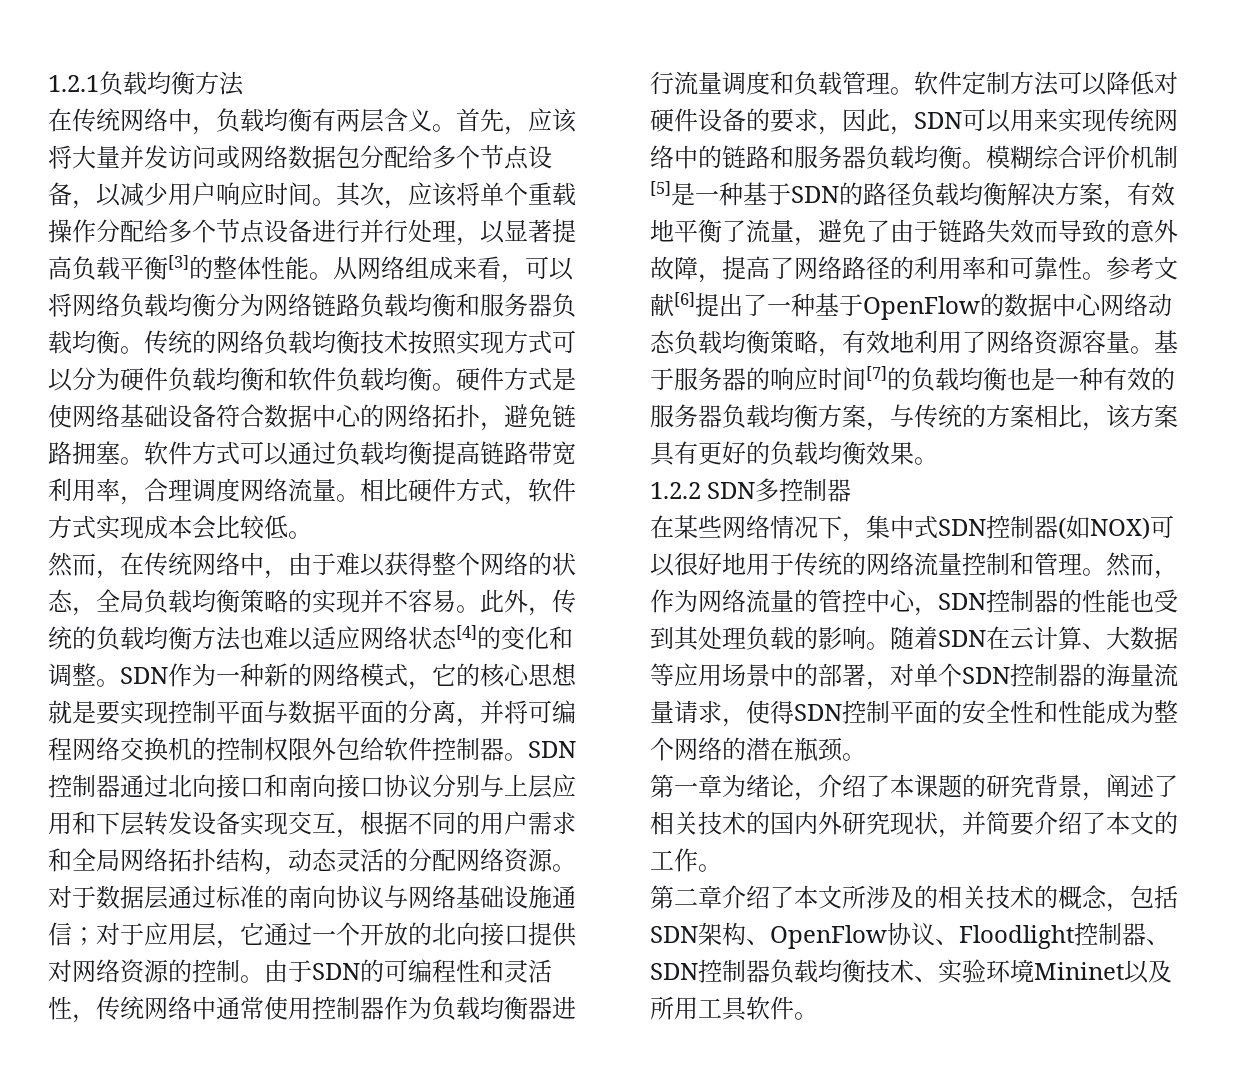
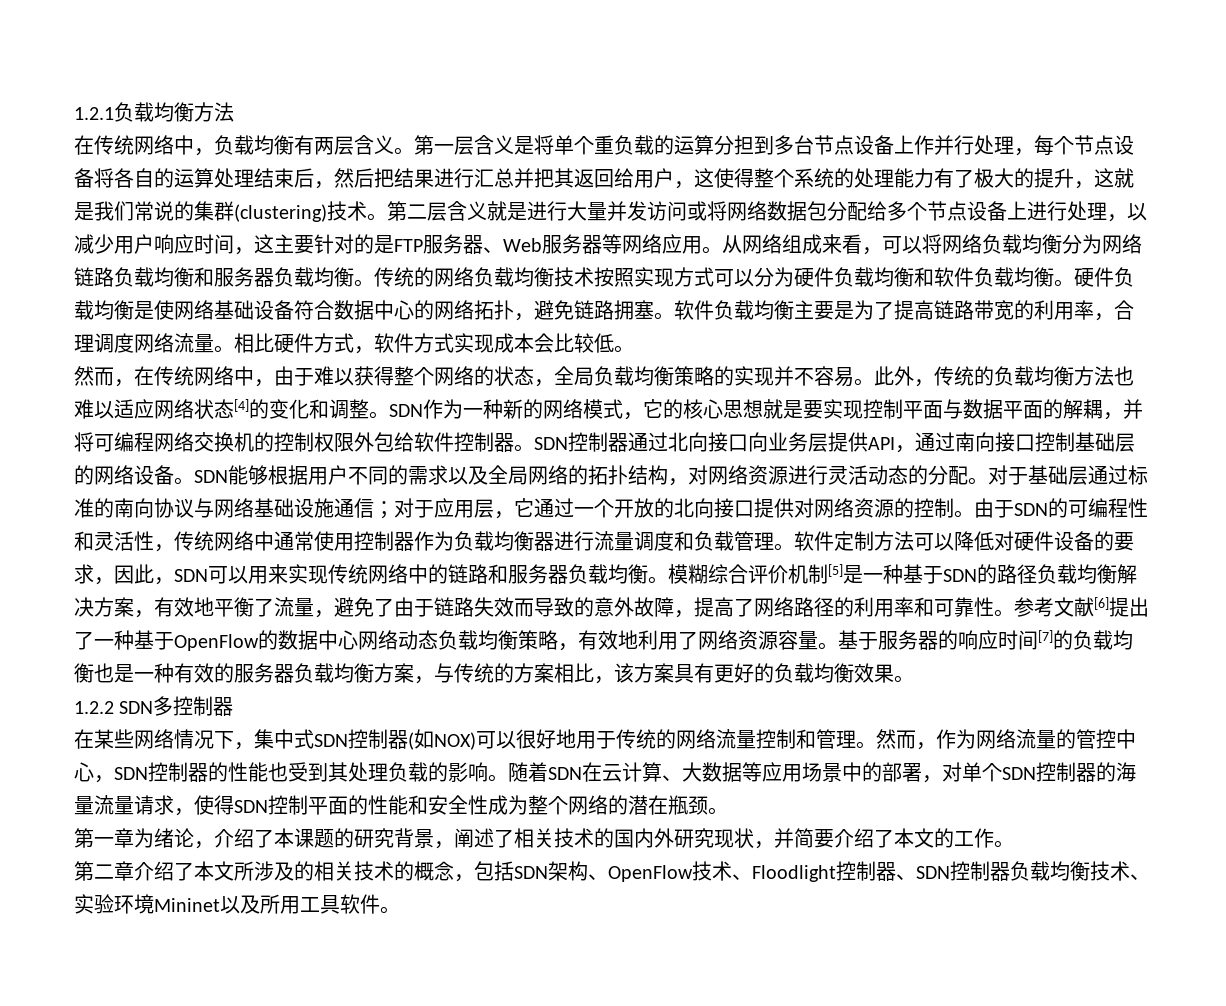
- 首先，应该将大量并发访问或网络数据包分配给多个节点设备，以减少用户响应时间。其次，应该将单个重载操作分配给多个节点设备进行并行处理，以显著提高负载平衡[3]的整体性能。
+ 第一层含义是将单个重负载的运算分担到多台节点设备上作并行处理，每个节点设备将各自的运算处理结束后，然后把结果进行汇总并把其返回给用户，这使得整个系统的处理能力有了极大的提升，这就是我们常说的集群(clustering)技术。第二层含义就是进行大量并发访问或将网络数据包分配给多个节点设备上进行处理，以减少用户响应时间，这主要针对的是FTP服务器、Web服务器等网络应用。
- 硬件方式是使网络基础设备符合数据中心的网络拓扑，避免链路拥塞。
+ 硬件负载均衡是使网络基础设备符合数据中心的网络拓扑，避免链路拥塞。
- 软件方式可以通过负载均衡提高链路带宽利用率，合理调度网络流量。
+ 软件负载均衡主要是为了提高链路带宽的利用率，合理调度网络流量。
- SDN作为一种新的网络模式，它的核心思想就是要实现控制平面与数据平面的分离，并将可编程网络交换机的控制权限外包给软件控制器。
+ SDN作为一种新的网络模式，它的核心思想就是要实现控制平面与数据平面的解耦，并将可编程网络交换机的控制权限外包给软件控制器。
- SDN控制器通过北向接口和南向接口协议分别与上层应用和下层转发设备实现交互，根据不同的用户需求和全局网络拓扑结构，动态灵活的分配网络资源。对于数据层通过标准的南向协议与网络基础设施通信；对于应用层，它通过一个开放的北向接口提供对网络资源的控制。
+ SDN控制器通过北向接口向业务层提供API，通过南向接口控制基础层的网络设备。SDN能够根据用户不同的需求以及全局网络的拓扑结构，对网络资源进行灵活动态的分配。对于基础层通过标准的南向协议与网络基础设施通信；对于应用层，它通过一个开放的北向接口提供对网络资源的控制。
- 随着SDN在云计算、大数据等应用场景中的部署，对单个SDN控制器的海量流量请求，使得SDN控制平面的安全性和性能成为整个网络的潜在瓶颈。
+ 随着SDN在云计算、大数据等应用场景中的部署，对单个SDN控制器的海量流量请求，使得SDN控制平面的性能和安全性成为整个网络的潜在瓶颈。
- 第二章介绍了本文所涉及的相关技术的概念，包括SDN架构、OpenFlow协议、Floodlight控制器、SDN控制器负载均衡技术、实验环境Mininet以及所用工具软件。
+ 第二章介绍了本文所涉及的相关技术的概念，包括SDN架构、OpenFlow技术、Floodlight控制器、SDN控制器负载均衡技术、实验环境Mininet以及所用工具软件。

